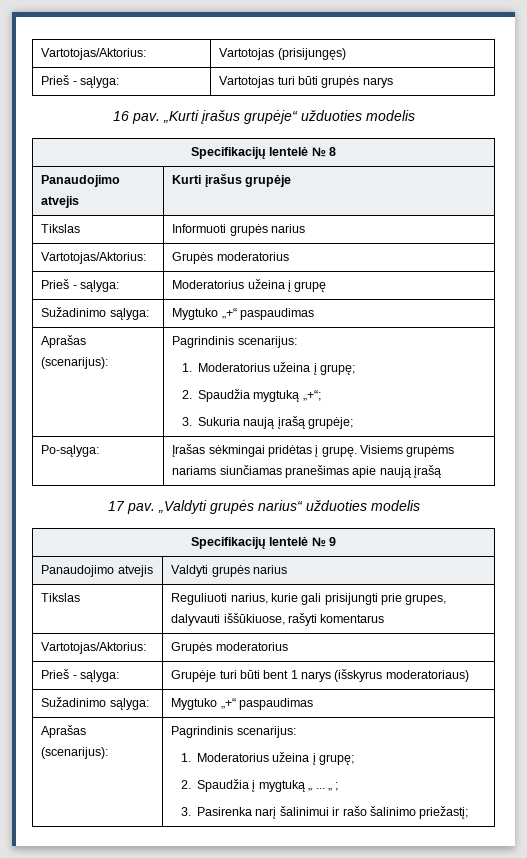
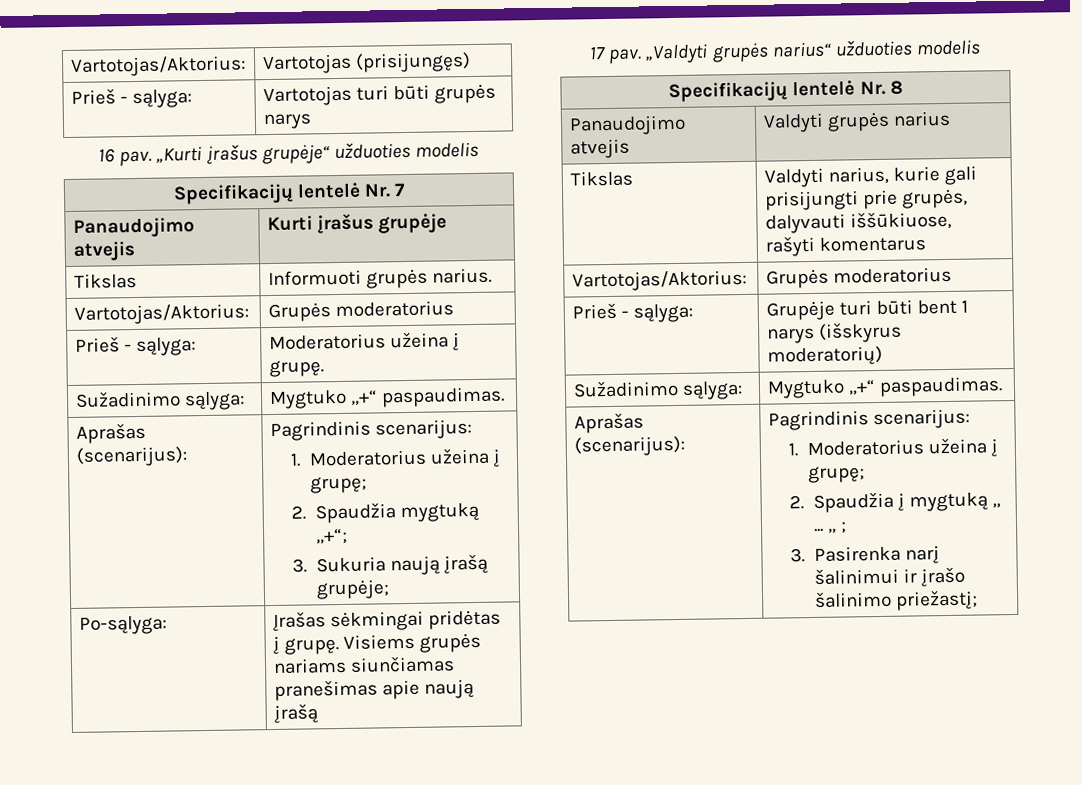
- Specifikacijų lentelė № 8
+ Specifikacijų lentelė Nr. 7
- Tikslas | Informuoti grupės narius
+ Tikslas | Informuoti grupės narius.
- Prieš - sąlyga: | Moderatorius užeina į grupę
- Sužadinimo sąlyga: | Mygtuko „+“ paspaudimas
+ Prieš - sąlyga: | Moderatorius užeina į grupę.
+ Sužadinimo sąlyga: | Mygtuko „+“ paspaudimas.
- Po-sąlyga: | Įrašas sėkmingai pridėtas į grupę. Visiems grupėms nariams siunčiamas pranešimas apie naują įrašą
+ Po-sąlyga: | Įrašas sėkmingai pridėtas į grupę. Visiems grupės nariams siunčiamas pranešimas apie naują įrašą
- Specifikacijų lentelė № 9
+ Specifikacijų lentelė Nr. 8
- Tikslas | Reguliuoti narius, kurie gali prisijungti prie grupes, dalyvauti iššūkiuose, rašyti komentarus
+ Tikslas | Valdyti narius, kurie gali prisijungti prie grupės, dalyvauti iššūkiuose, rašyti komentarus
- Prieš - sąlyga: | Grupėje turi būti bent 1 narys (išskyrus moderatoriaus)
- Sužadinimo sąlyga: | Mygtuko „+“ paspaudimas
+ Prieš - sąlyga: | Grupėje turi būti bent 1 narys (išskyrus moderatorių)
+ Sužadinimo sąlyga: | Mygtuko „+“ paspaudimas.
  Aprašas (scenarijus): | Pagrindinis scenarijus:
  1. Moderatorius užeina į grupę;
  2. Spaudžia į mygtuką „ ... „ ;
- 3. Pasirenka narį šalinimui ir rašo šalinimo priežastį;
+ 3. Pasirenka narį šalinimui ir įrašo šalinimo priežastį;

